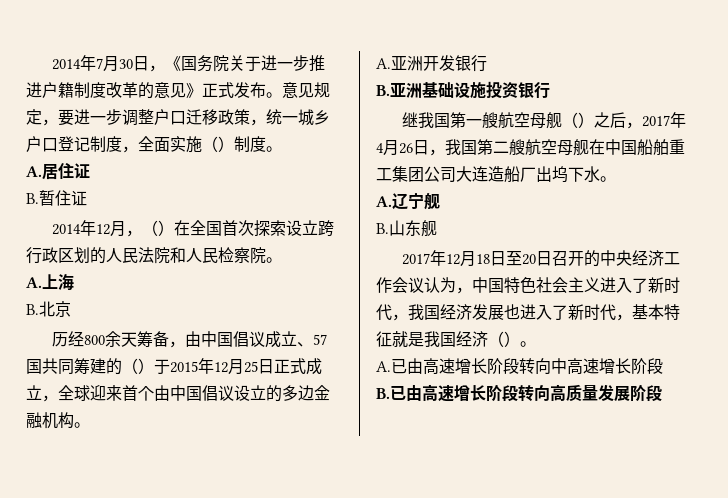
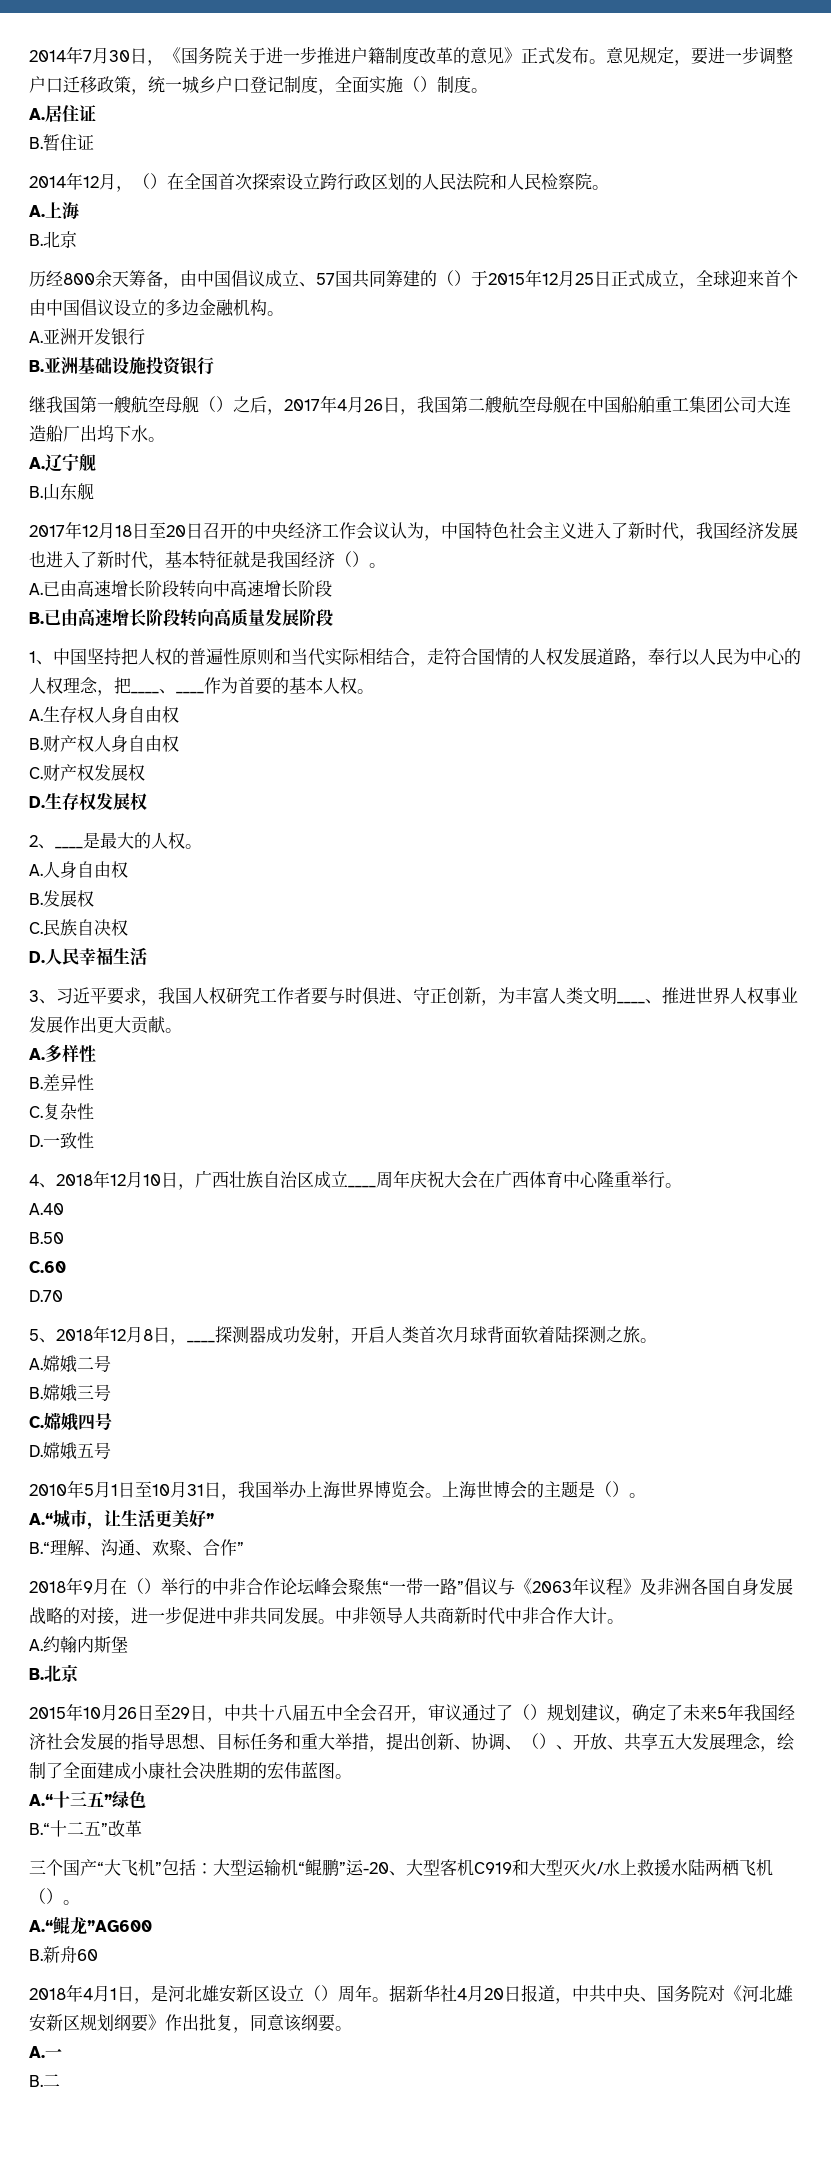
+ 1、中国坚持把人权的普遍性原则和当代实际相结合，走符合国情的人权发展道路，奉行以人民为中心的人权理念，把____、____作为首要的基本人权。
+ A.生存权人身自由权
+ B.财产权人身自由权
+ C.财产权发展权
+ D.生存权发展权
+ 2、____是最大的人权。
+ A.人身自由权
+ B.发展权
+ C.民族自决权
+ D.人民幸福生活
+ 3、习近平要求，我国人权研究工作者要与时俱进、守正创新，为丰富人类文明____、推进世界人权事业发展作出更大贡献。
+ A.多样性
+ B.差异性
+ C.复杂性
+ D.一致性
+ 4、2018年12月10日，广西壮族自治区成立____周年庆祝大会在广西体育中心隆重举行。
+ A.40
+ B.50
+ C.60
+ D.70
+ 5、2018年12月8日，____探测器成功发射，开启人类首次月球背面软着陆探测之旅。
+ A.嫦娥二号
+ B.嫦娥三号
+ C.嫦娥四号
+ D.嫦娥五号
+ 2010年5月1日至10月31日，我国举办上海世界博览会。上海世博会的主题是（）。
+ A.“城市，让生活更美好”
+ B.“理解、沟通、欢聚、合作”
+ 2018年9月在（）举行的中非合作论坛峰会聚焦“一带一路”倡议与《2063年议程》及非洲各国自身发展战略的对接，进一步促进中非共同发展。中非领导人共商新时代中非合作大计。
+ A.约翰内斯堡
+ B.北京
+ 2015年10月26日至29日，中共十八届五中全会召开，审议通过了（）规划建议，确定了未来5年我国经济社会发展的指导思想、目标任务和重大举措，提出创新、协调、（）、开放、共享五大发展理念，绘制了全面建成小康社会决胜期的宏伟蓝图。
+ A.“十三五”绿色
+ B.“十二五”改革
+ 三个国产“大飞机”包括：大型运输机“鲲鹏”运-20、大型客机C919和大型灭火/水上救援水陆两栖飞机（）。
+ A.“鲲龙”AG600
+ B.新舟60
+ 2018年4月1日，是河北雄安新区设立（）周年。据新华社4月20日报道，中共中央、国务院对《河北雄安新区规划纲要》作出批复，同意该纲要。
+ A.一
+ B.二

